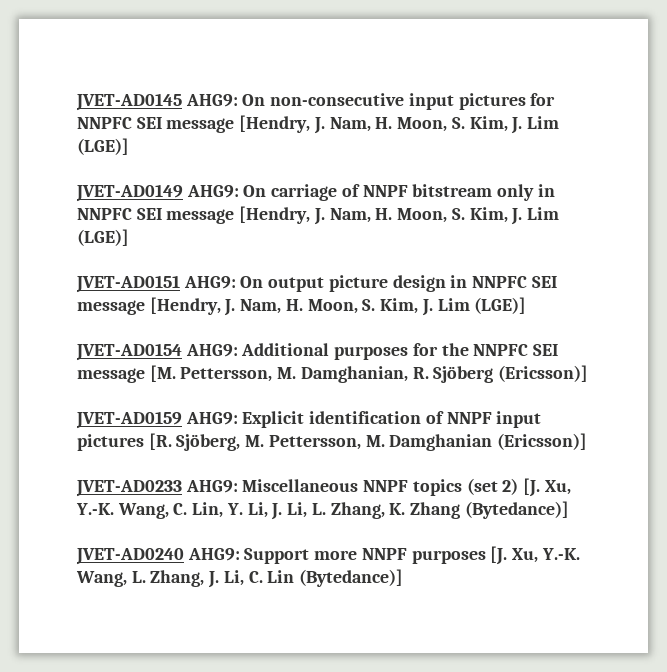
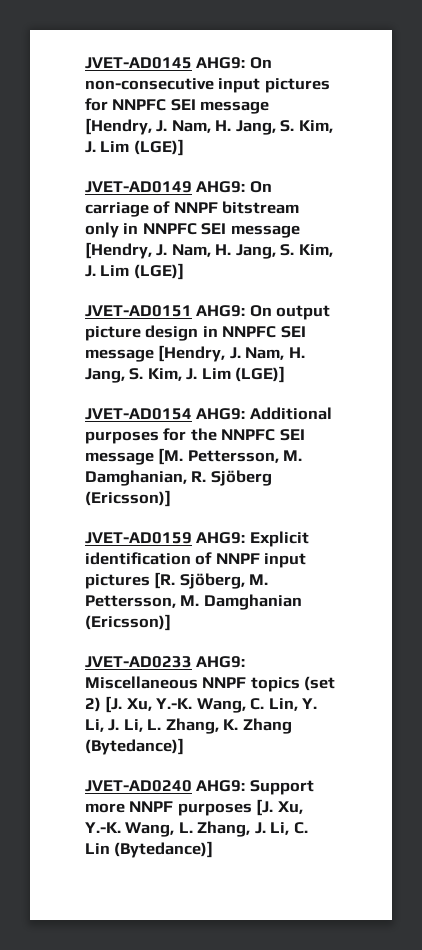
- JVET-AD0145 AHG9: On non-consecutive input pictures for NNPFC SEI message [Hendry, J. Nam, H. Moon, S. Kim, J. Lim (LGE)]
+ JVET-AD0145 AHG9: On non-consecutive input pictures for NNPFC SEI message [Hendry, J. Nam, H. Jang, S. Kim, J. Lim (LGE)]
- JVET-AD0149 AHG9: On carriage of NNPF bitstream only in NNPFC SEI message [Hendry, J. Nam, H. Moon, S. Kim, J. Lim (LGE)]
+ JVET-AD0149 AHG9: On carriage of NNPF bitstream only in NNPFC SEI message [Hendry, J. Nam, H. Jang, S. Kim, J. Lim (LGE)]
- JVET-AD0151 AHG9: On output picture design in NNPFC SEI message [Hendry, J. Nam, H. Moon, S. Kim, J. Lim (LGE)]
+ JVET-AD0151 AHG9: On output picture design in NNPFC SEI message [Hendry, J. Nam, H. Jang, S. Kim, J. Lim (LGE)]

